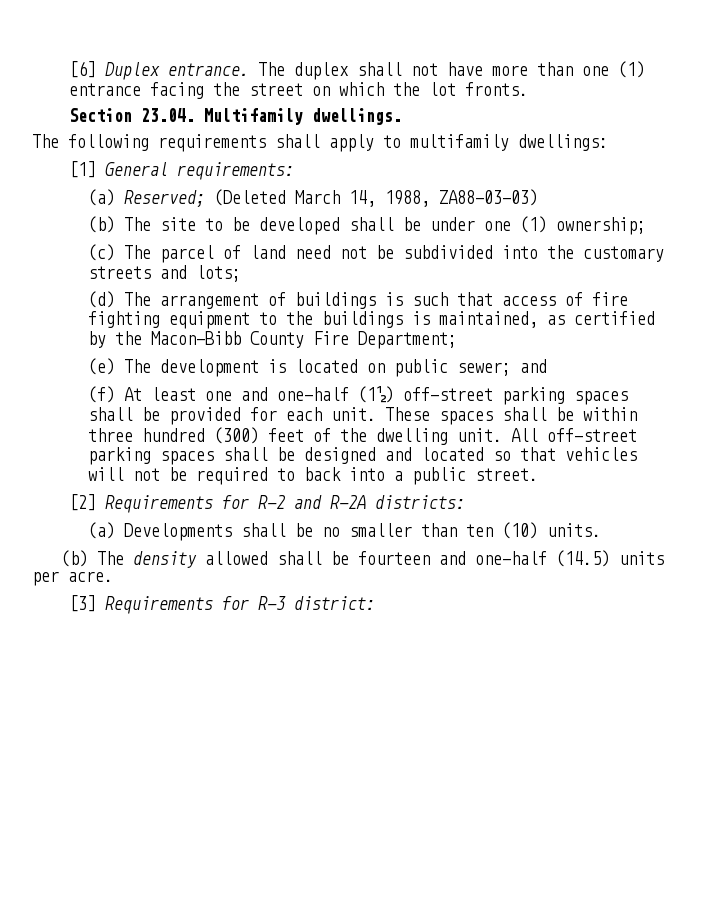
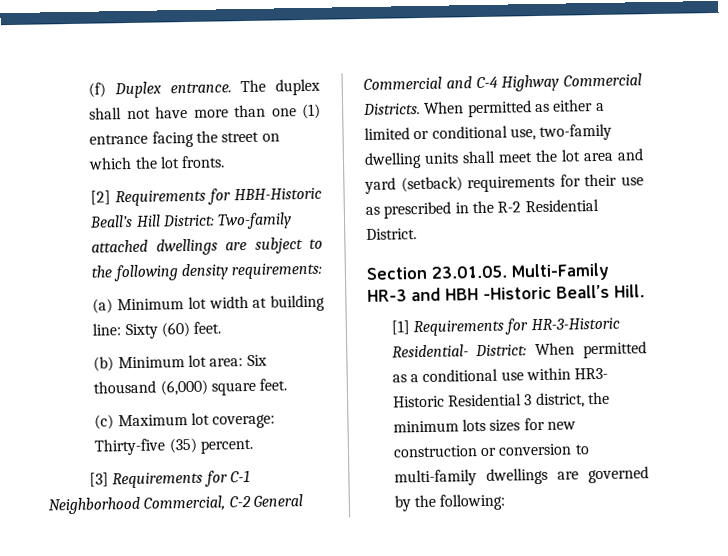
- [6] Duplex entrance.
+ (f) Duplex entrance.
- Section 23.04. Multifamily dwellings.
- The following requirements shall apply to multifamily dwellings:
- [1] General requirements:
- (a) Reserved; (Deleted March 14, 1988, ZA88-03-03)
- (b) The site to be developed shall be under one (1) ownership;
- (c) The parcel of land need not be subdivided into the customary streets and lots;
- (d) The arrangement of buildings is such that access of fire fighting equipment to the buildings is maintained, as certified by the Macon-Bibb County Fire Department;
- (e) The development is located on public sewer; and
- (f) At least one and one-half (1½) off-street parking spaces shall be provided for each unit. These spaces shall be within three hundred (300) feet of the dwelling unit. All off-street parking spaces shall be designed and located so that vehicles will not be required to back into a public street.
- [2] Requirements for R-2 and R-2A districts:
- (a) Developments shall be no smaller than ten (10) units.
- (b) The density allowed shall be fourteen and one-half (14.5) units per acre.
- [3] Requirements for R-3 district:
+ [2] Requirements for HBH-Historic Beall’s Hill District: Two-family attached dwellings are subject to the following density requirements:
+ (a) Minimum lot width at building line: Sixty (60) feet.
+ (b) Minimum lot area: Six thousand (6,000) square feet.
+ (c) Maximum lot coverage: Thirty-five (35) percent.
+ [3] Requirements for C-1 Neighborhood Commercial, C-2 General Commercial and C-4 Highway Commercial Districts. When permitted as either a limited or conditional use, two-family dwelling units shall meet the lot area and yard (setback) requirements for their use as prescribed in the R-2 Residential District.
+ Section 23.01.05. Multi-Family HR-3 and HBH -Historic Beall’s Hill.
+ [1] Requirements for HR-3-Historic Residential- District: When permitted as a conditional use within HR3- Historic Residential 3 district, the minimum lots sizes for new construction or conversion to multi-family dwellings are governed by the following:

